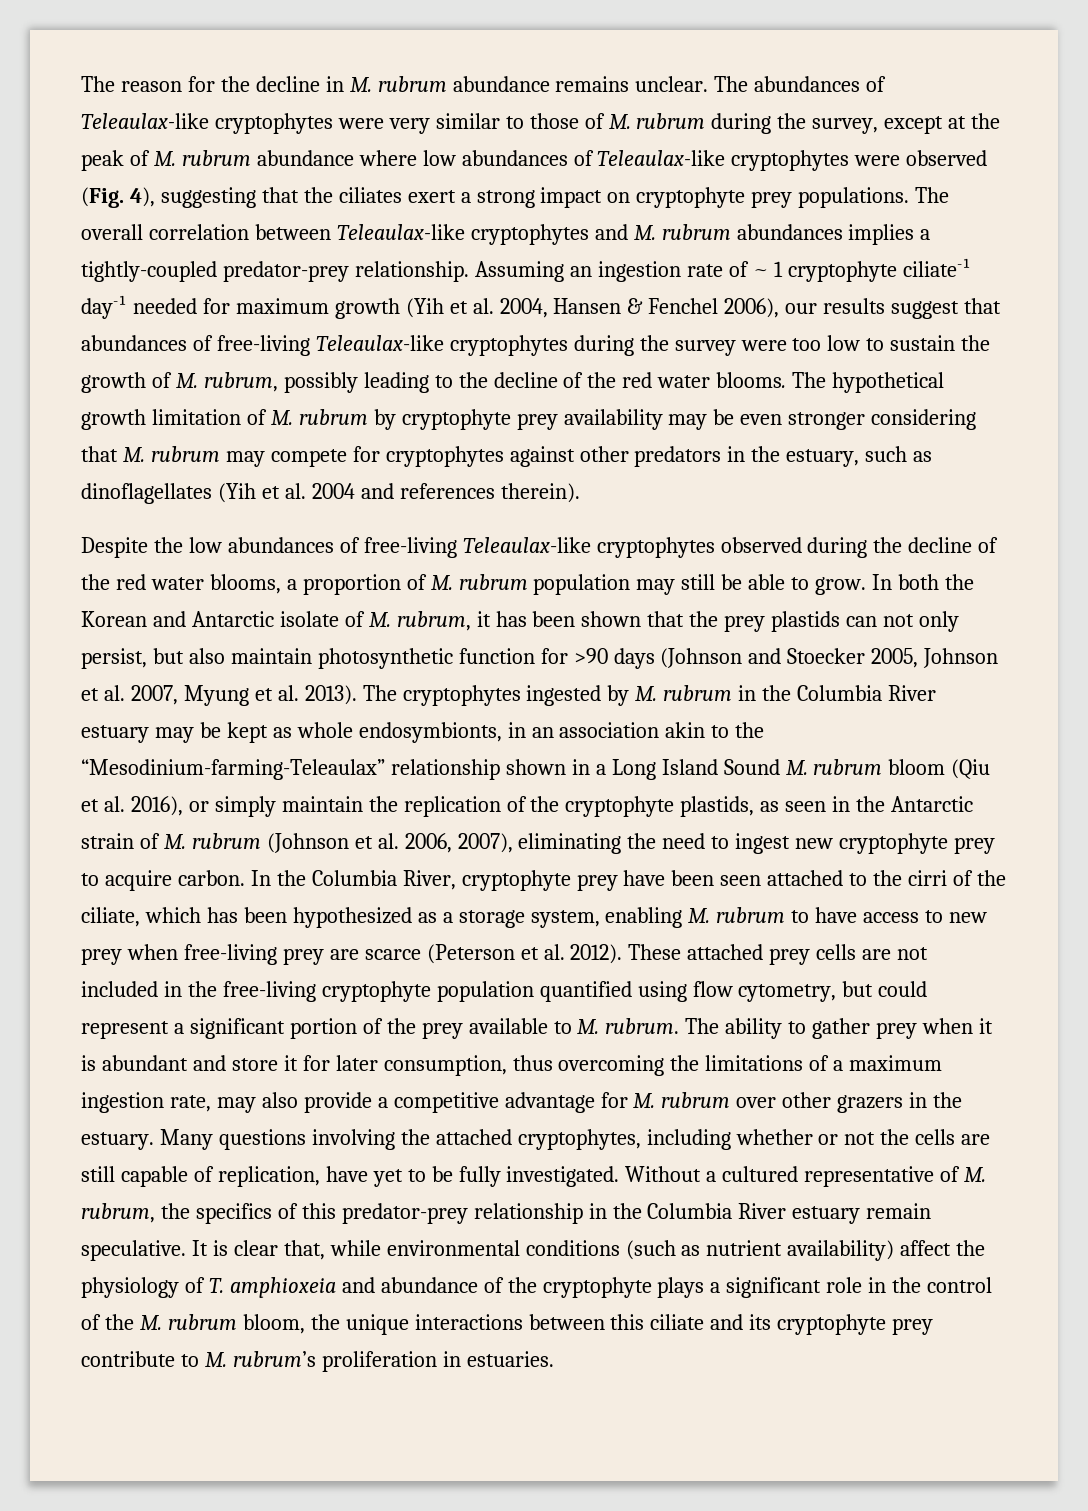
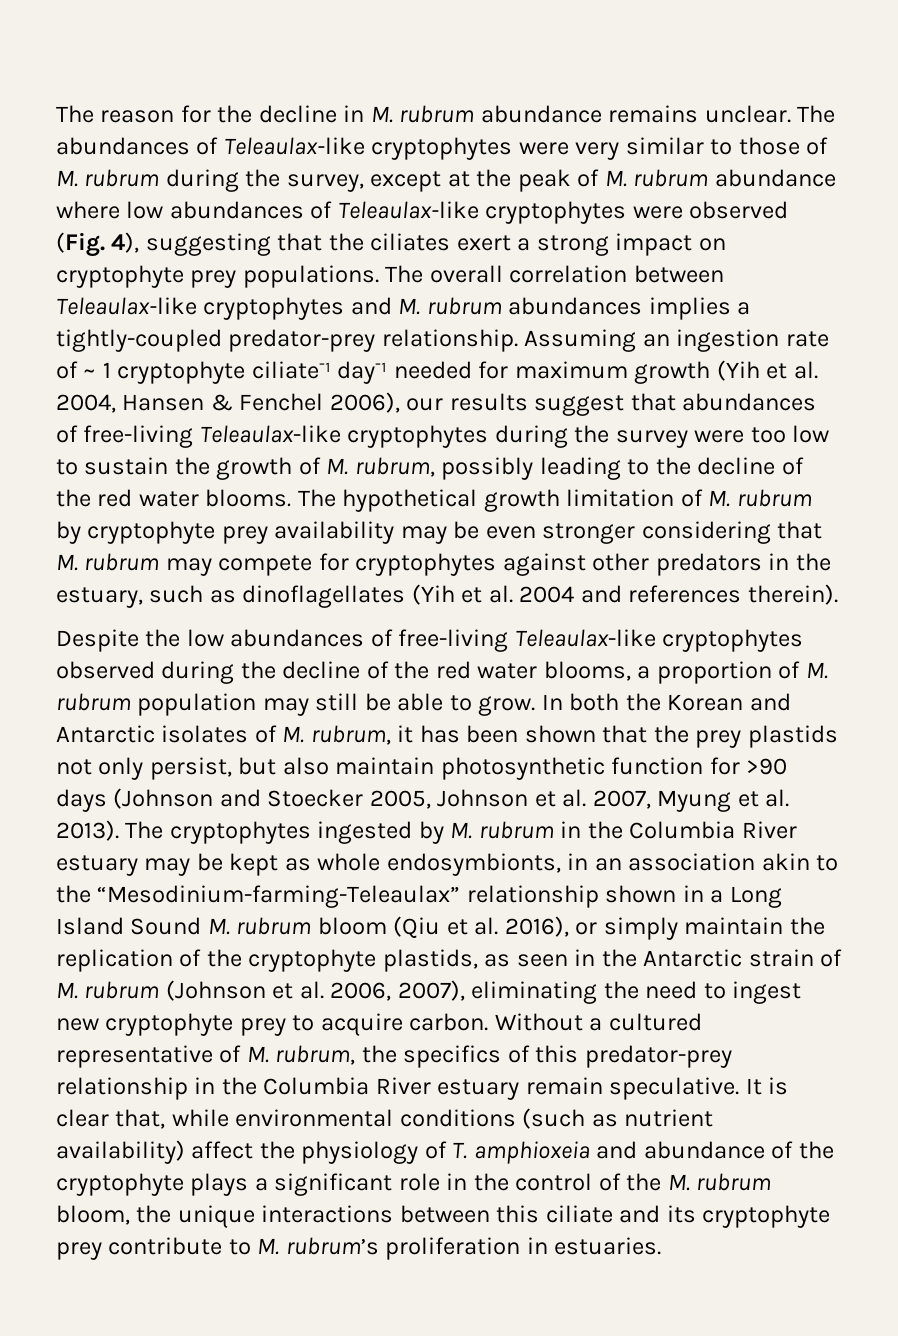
- In both the Korean and Antarctic isolate of M. rubrum, it has been shown that the prey plastids can not only persist, but also maintain photosynthetic function for >90 days (Johnson and Stoecker 2005, Johnson et al. 2007, Myung et al. 2013).
+ In both the Korean and Antarctic isolates of M. rubrum, it has been shown that the prey plastids not only persist, but also maintain photosynthetic function for >90 days (Johnson and Stoecker 2005, Johnson et al. 2007, Myung et al. 2013).
- In the Columbia River, cryptophyte prey have been seen attached to the cirri of the ciliate, which has been hypothesized as a storage system, enabling M. rubrum to have access to new prey when free-living prey are scarce (Peterson et al. 2012). These attached prey cells are not included in the free-living cryptophyte population quantified using flow cytometry, but could represent a significant portion of the prey available to M. rubrum. The ability to gather prey when it is abundant and store it for later consumption, thus overcoming the limitations of a maximum ingestion rate, may also provide a competitive advantage for M. rubrum over other grazers in the estuary. Many questions involving the attached cryptophytes, including whether or not the cells are still capable of replication, have yet to be fully investigated.

